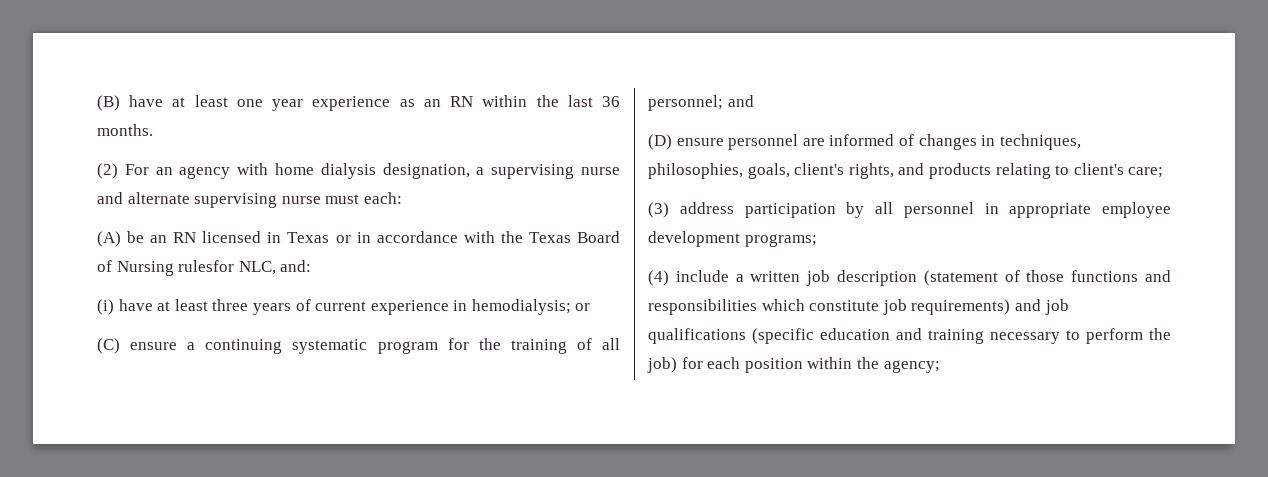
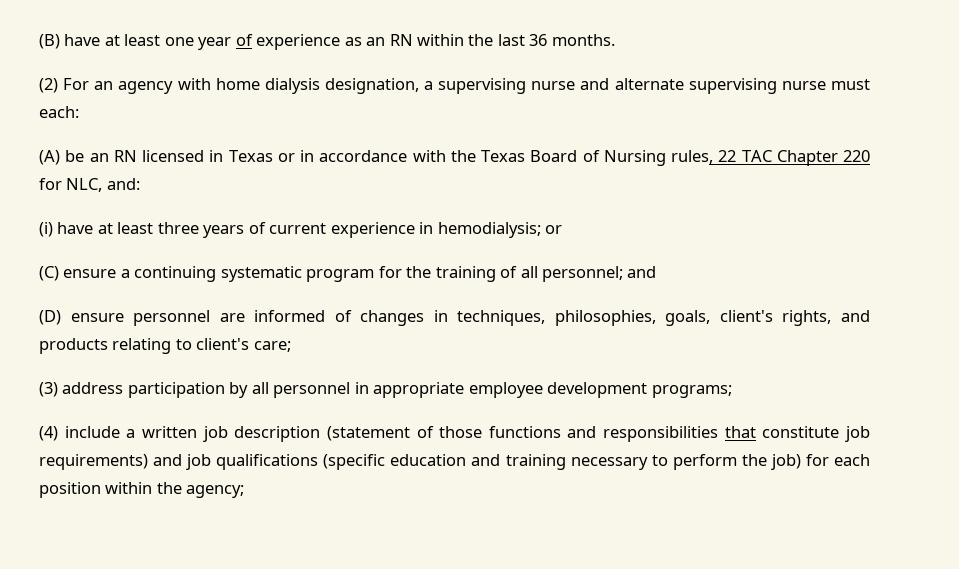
- (B) have at least one year experience as an RN within the last 36 months.
+ (B) have at least one year of experience as an RN within the last 36 months.
- (A) be an RN licensed in Texas or in accordance with the Texas Board of Nursing rulesfor NLC, and:
+ (A) be an RN licensed in Texas or in accordance with the Texas Board of Nursing rules, 22 TAC Chapter 220 for NLC, and:
- (4) include a written job description (statement of those functions and responsibilities which constitute job requirements) and job qualifications (specific education and training necessary to perform the job) for each position within the agency;
+ (4) include a written job description (statement of those functions and responsibilities that constitute job requirements) and job qualifications (specific education and training necessary to perform the job) for each position within the agency;

